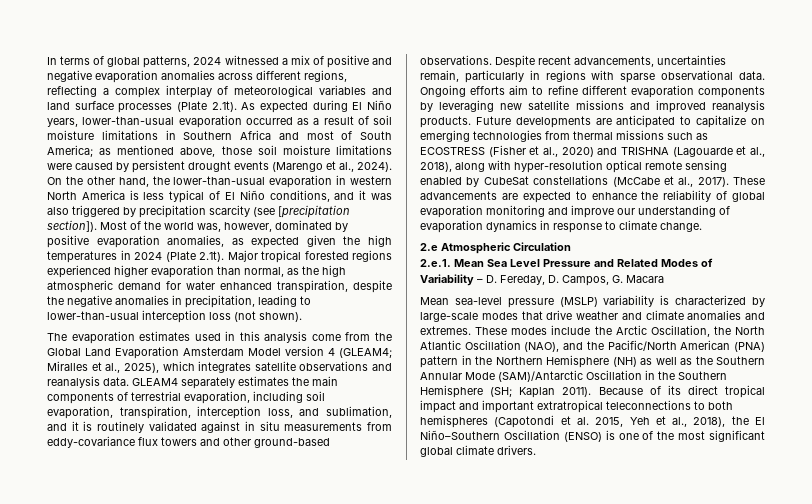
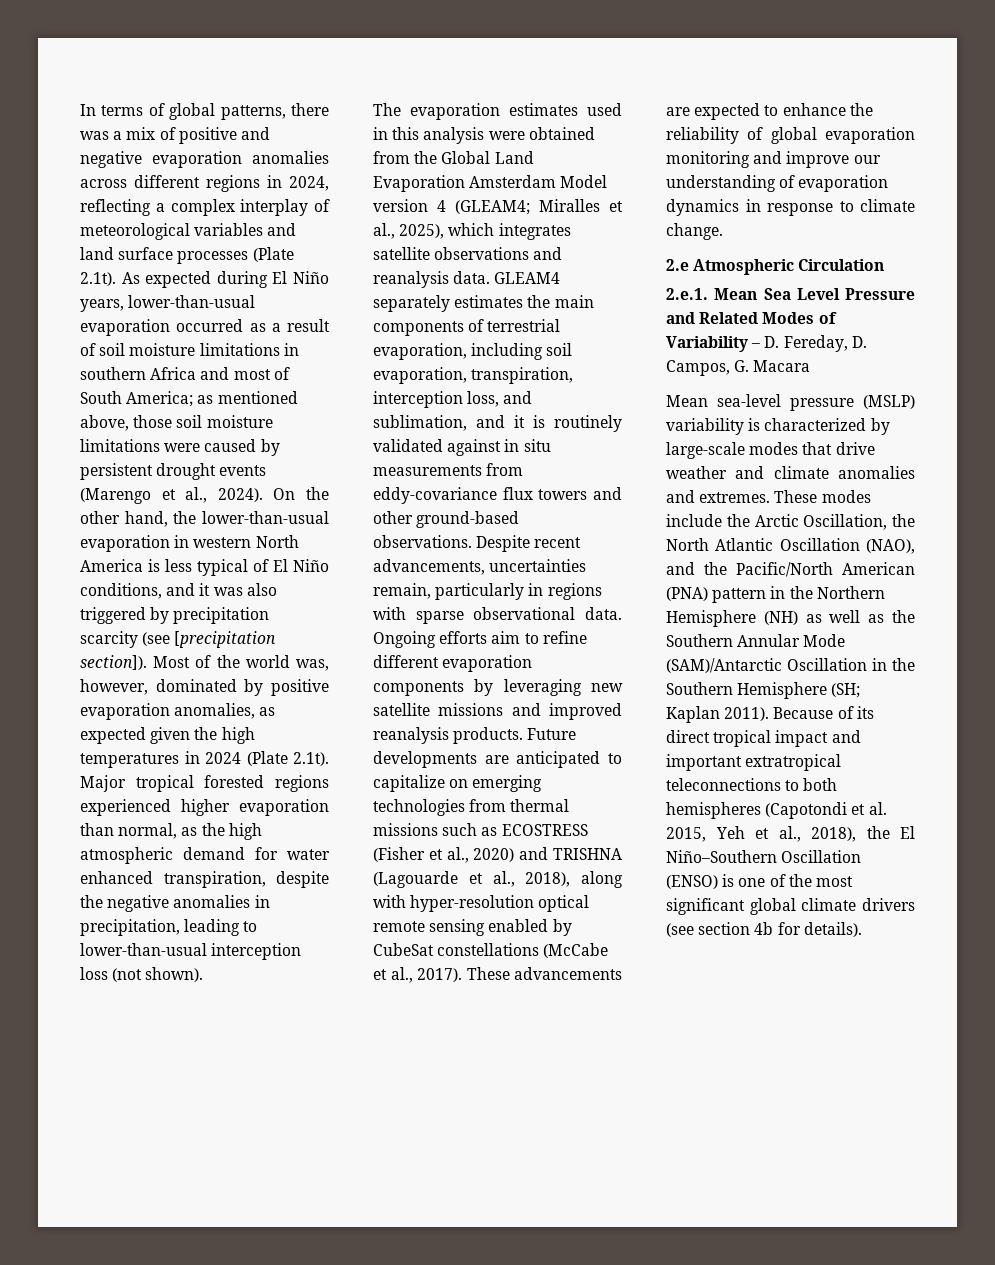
- In terms of global patterns, 2024 witnessed a mix of positive and negative evaporation anomalies across different regions, reflecting a complex interplay of meteorological variables and land surface processes (Plate 2.1t). As expected during El Niño years, lower-than-usual evaporation occurred as a result of soil moisture limitations in Southern Africa and most of South America;
+ In terms of global patterns, there was a mix of positive and negative evaporation anomalies across different regions in 2024, reflecting a complex interplay of meteorological variables and land surface processes (Plate 2.1t). As expected during El Niño years, lower-than-usual evaporation occurred as a result of soil moisture limitations in southern Africa and most of South America;
- The evaporation estimates used in this analysis come from the Global Land Evaporation Amsterdam Model version 4 (GLEAM4; Miralles et al., 2025), which integrates satellite observations and reanalysis data.
+ The evaporation estimates used in this analysis were obtained from the Global Land Evaporation Amsterdam Model version 4 (GLEAM4; Miralles et al., 2025), which integrates satellite observations and reanalysis data.
- Because of its direct tropical impact and important extratropical teleconnections to both hemispheres (Capotondi et al. 2015, Yeh et al., 2018), the El Niño–Southern Oscillation (ENSO) is one of the most significant global climate drivers.
+ Because of its direct tropical impact and important extratropical teleconnections to both hemispheres (Capotondi et al. 2015, Yeh et al., 2018), the El Niño–Southern Oscillation (ENSO) is one of the most significant global climate drivers (see section 4b for details).

